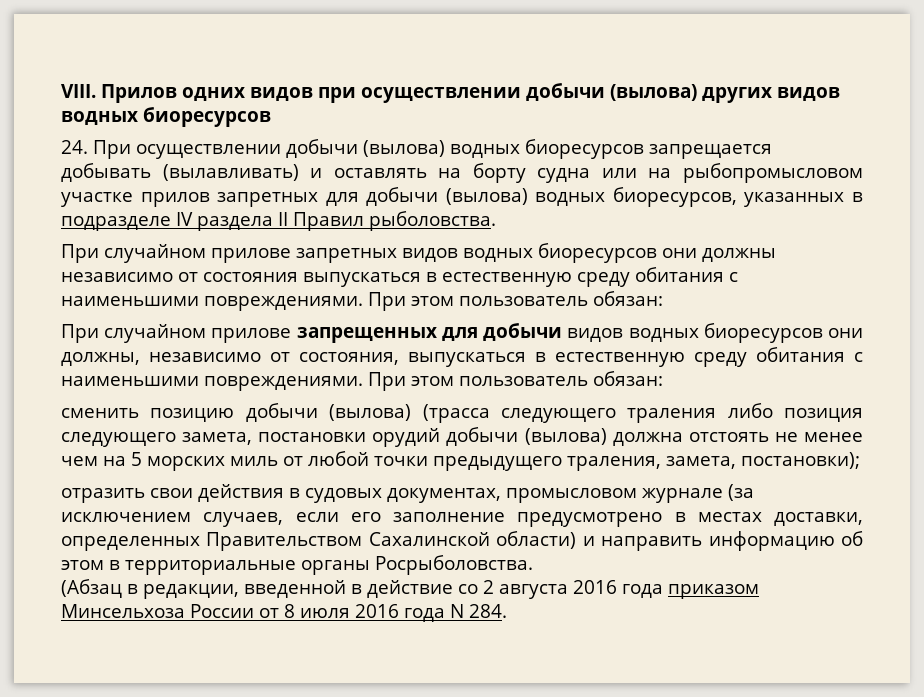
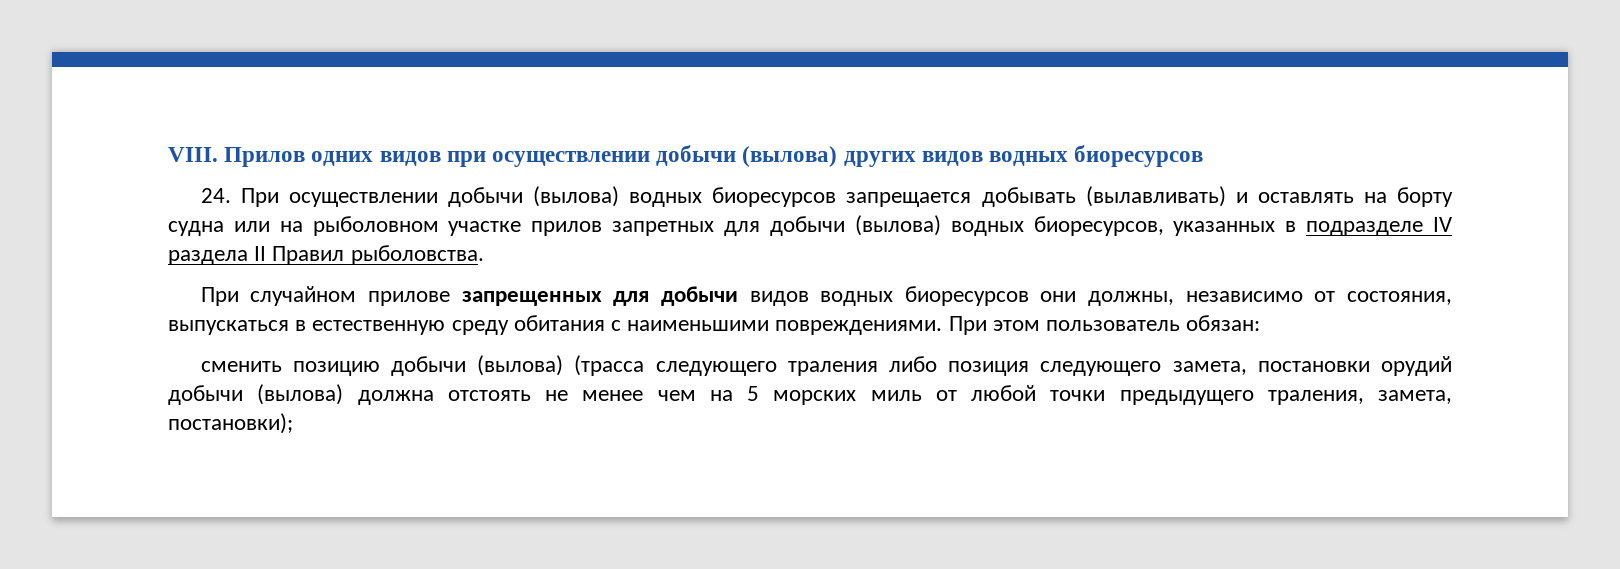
- 24. При осуществлении добычи (вылова) водных биоресурсов запрещается добывать (вылавливать) и оставлять на борту судна или на рыбопромысловом участке прилов запретных для добычи (вылова) водных биоресурсов, указанных в подразделе IV раздела II Правил рыболовства.
+ 24. При осуществлении добычи (вылова) водных биоресурсов запрещается добывать (вылавливать) и оставлять на борту судна или на рыболовном участке прилов запретных для добычи (вылова) водных биоресурсов, указанных в подразделе IV раздела II Правил рыболовства.
- При случайном прилове запретных видов водных биоресурсов они должны независимо от состояния выпускаться в естественную среду обитания с наименьшими повреждениями. При этом пользователь обязан:
- отразить свои действия в судовых документах, промысловом журнале (за исключением случаев, если его заполнение предусмотрено в местах доставки, определенных Правительством Сахалинской области) и направить информацию об этом в территориальные органы Росрыболовства.
- (Абзац в редакции, введенной в действие со 2 августа 2016 года приказом Минсельхоза России от 8 июля 2016 года N 284.

